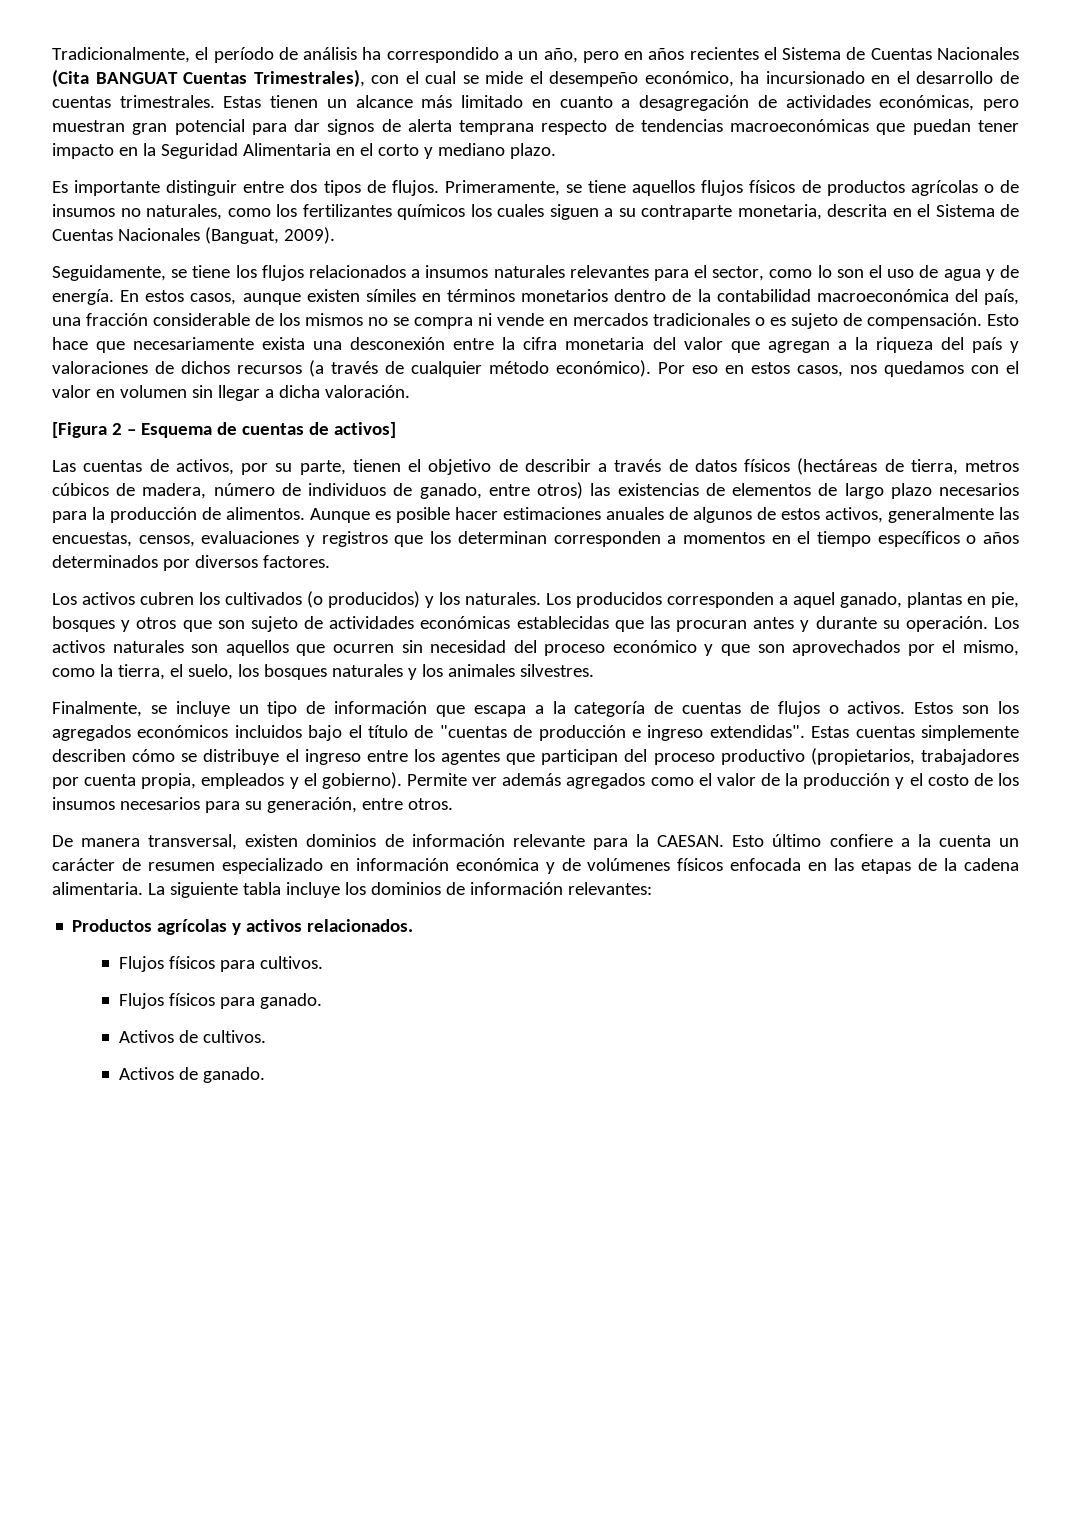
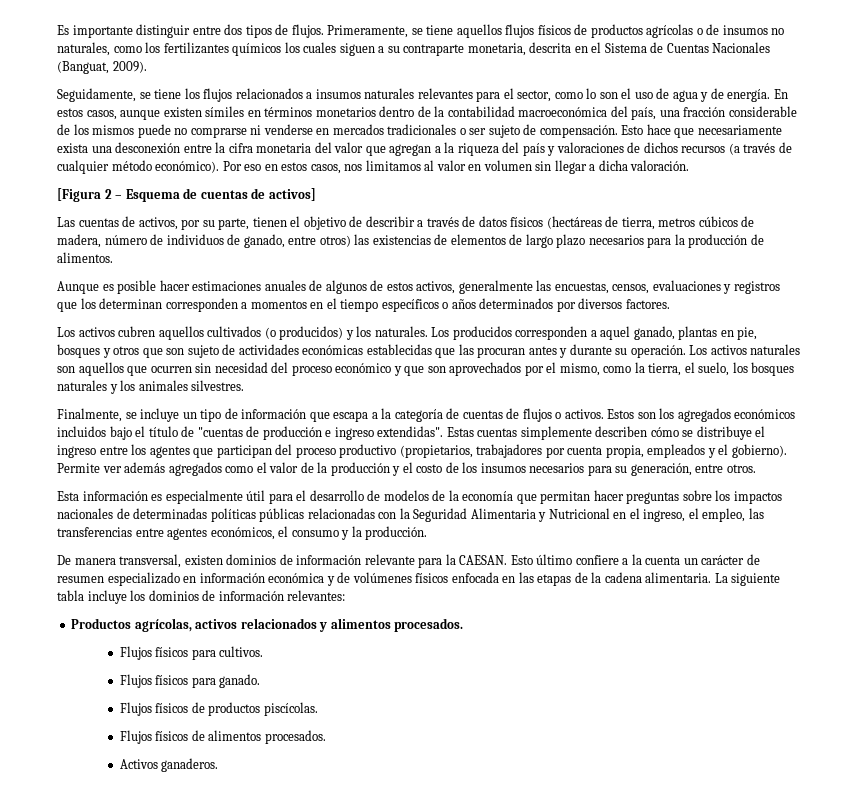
- Tradicionalmente, el período de análisis ha correspondido a un año, pero en años recientes el Sistema de Cuentas Nacionales (Cita BANGUAT Cuentas Trimestrales), con el cual se mide el desempeño económico, ha incursionado en el desarrollo de cuentas trimestrales. Estas tienen un alcance más limitado en cuanto a desagregación de actividades económicas, pero muestran gran potencial para dar signos de alerta temprana respecto de tendencias macroeconómicas que puedan tener impacto en la Seguridad Alimentaria en el corto y mediano plazo.
- En estos casos, aunque existen símiles en términos monetarios dentro de la contabilidad macroeconómica del país, una fracción considerable de los mismos no se compra ni vende en mercados tradicionales o es sujeto de compensación.
+ En estos casos, aunque existen símiles en términos monetarios dentro de la contabilidad macroeconómica del país, una fracción considerable de los mismos puede no comprarse ni venderse en mercados tradicionales o ser sujeto de compensación.
- Por eso en estos casos, nos quedamos con el valor en volumen sin llegar a dicha valoración.
+ Por eso en estos casos, nos limitamos al valor en volumen sin llegar a dicha valoración.
- Las cuentas de activos, por su parte, tienen el objetivo de describir a través de datos físicos (hectáreas de tierra, metros cúbicos de madera, número de individuos de ganado, entre otros) las existencias de elementos de largo plazo necesarios para la producción de alimentos. Aunque es posible hacer estimaciones anuales de algunos de estos activos, generalmente las encuestas, censos, evaluaciones y registros que los determinan corresponden a momentos en el tiempo específicos o años determinados por diversos factores.
+ Las cuentas de activos, por su parte, tienen el objetivo de describir a través de datos físicos (hectáreas de tierra, metros cúbicos de madera, número de individuos de ganado, entre otros) las existencias de elementos de largo plazo necesarios para la producción de alimentos.
+ Aunque es posible hacer estimaciones anuales de algunos de estos activos, generalmente las encuestas, censos, evaluaciones y registros que los determinan corresponden a momentos en el tiempo específicos o años determinados por diversos factores.
- Los activos cubren los cultivados (o producidos) y los naturales.
+ Los activos cubren aquellos cultivados (o producidos) y los naturales.
+ Esta información es especialmente útil para el desarrollo de modelos de la economía que permitan hacer preguntas sobre los impactos nacionales de determinadas políticas públicas relacionadas con la Seguridad Alimentaria y Nutricional en el ingreso, el empleo, las transferencias entre agentes económicos, el consumo y la producción.
- Productos agrícolas y activos relacionados.
+ Productos agrícolas, activos relacionados y alimentos procesados.
- Activos de cultivos.
- Activos de ganado.
+ Flujos físicos de productos piscícolas.
+ Flujos físicos de alimentos procesados.
+ Activos ganaderos.

